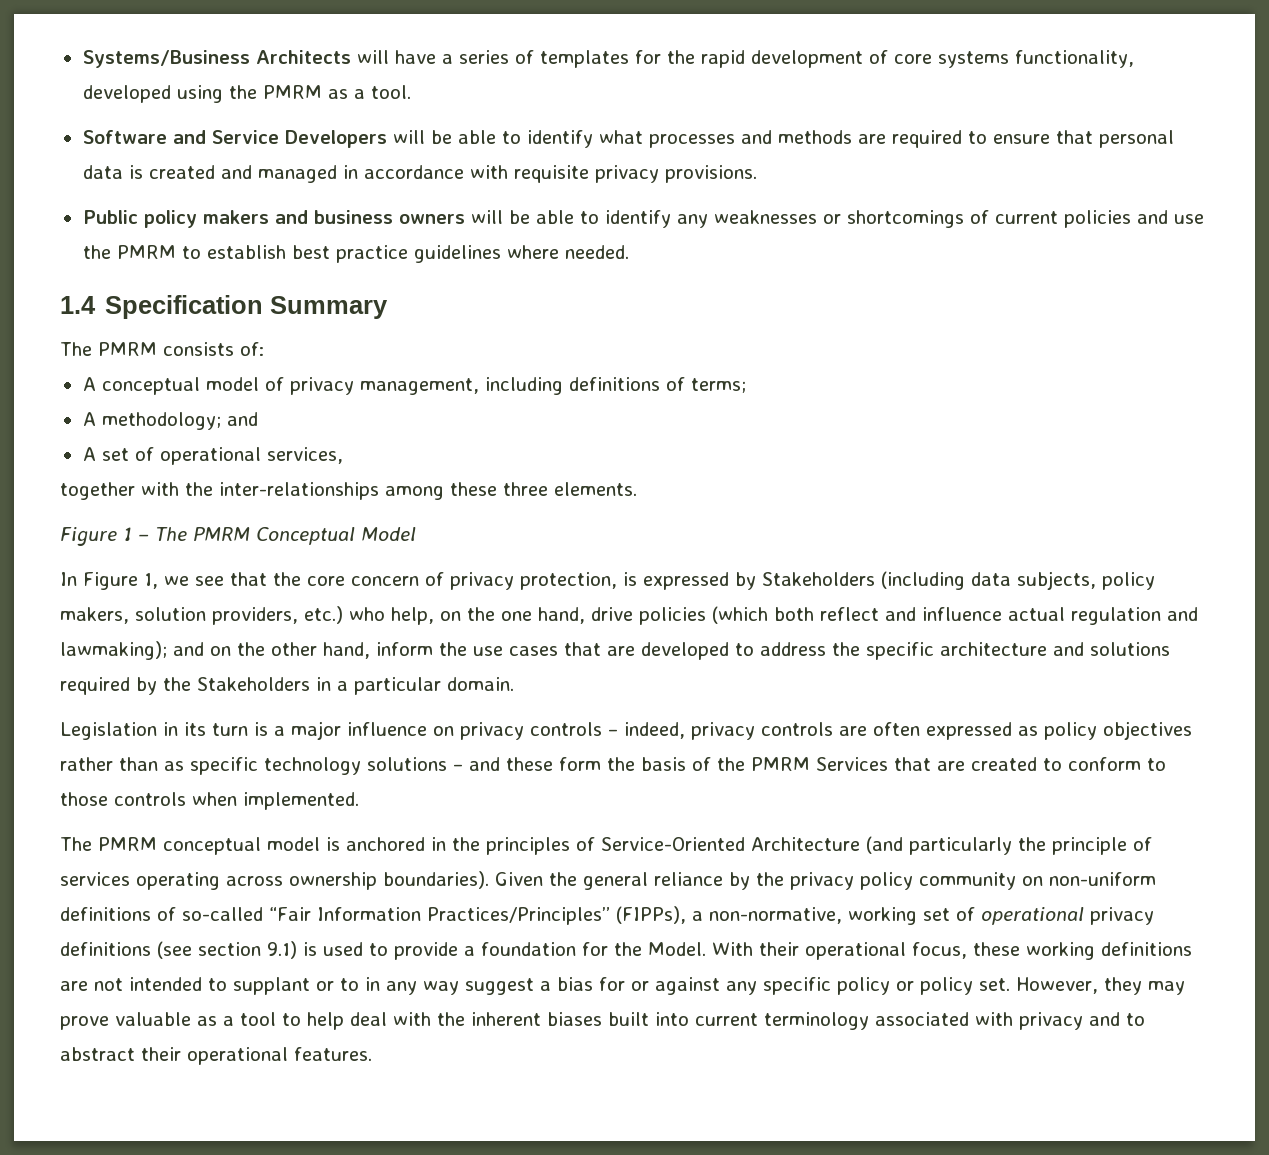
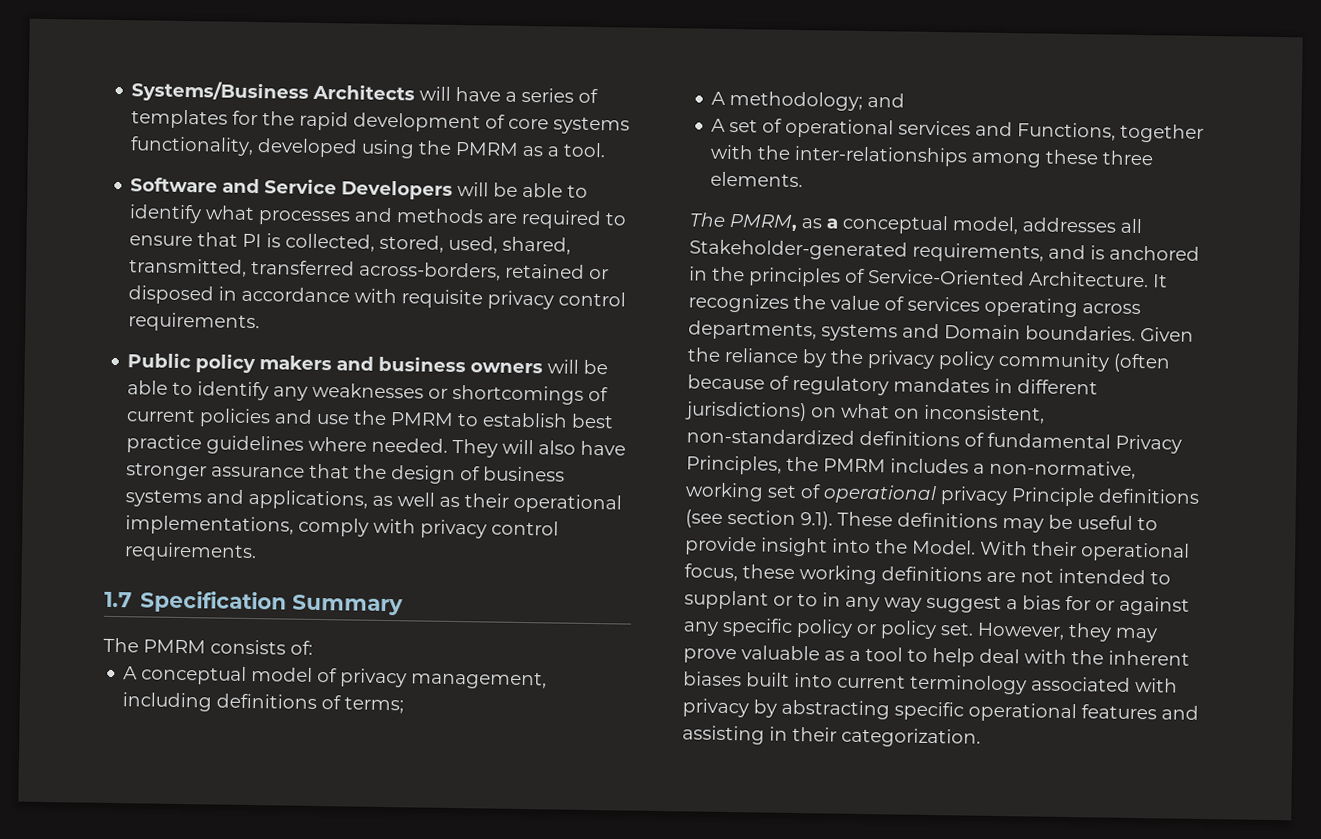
- Software and Service Developers will be able to identify what processes and methods are required to ensure that personal data is created and managed in accordance with requisite privacy provisions.
+ Software and Service Developers will be able to identify what processes and methods are required to ensure that PI is collected, stored, used, shared, transmitted, transferred across-borders, retained or disposed in accordance with requisite privacy control requirements.
- Public policy makers and business owners will be able to identify any weaknesses or shortcomings of current policies and use the PMRM to establish best practice guidelines where needed.
- 1.4 Specification Summary
+ Public policy makers and business owners will be able to identify any weaknesses or shortcomings of current policies and use the PMRM to establish best practice guidelines where needed. They will also have stronger assurance that the design of business systems and applications, as well as their operational implementations, comply with privacy control requirements.
+ 1.7 Specification Summary
- A set of operational services,
- together with the inter-relationships among these three elements.
+ A set of operational services and Functions, together with the inter-relationships among these three elements.
- Figure 1 – The PMRM Conceptual Model
- In Figure 1, we see that the core concern of privacy protection, is expressed by Stakeholders (including data subjects, policy makers, solution providers, etc.) who help, on the one hand, drive policies (which both reflect and influence actual regulation and lawmaking); and on the other hand, inform the use cases that are developed to address the specific architecture and solutions required by the Stakeholders in a particular domain.
- Legislation in its turn is a major influence on privacy controls – indeed, privacy controls are often expressed as policy objectives rather than as specific technology solutions – and these form the basis of the PMRM Services that are created to conform to those controls when implemented.
- The PMRM conceptual model is anchored in the principles of Service-Oriented Architecture (and particularly the principle of services operating across ownership boundaries).
+ The PMRM, as a conceptual model, addresses all Stakeholder-generated requirements, and is anchored in the principles of Service-Oriented Architecture. It recognizes the value of services operating across departments, systems and Domain boundaries.
- Given the general reliance by the privacy policy community on non-uniform definitions of so-called “Fair Information Practices/Principles” (FIPPs), a non-normative, working set of operational privacy definitions (see section 9.1) is used to provide a foundation for the Model.
+ Given the reliance by the privacy policy community (often because of regulatory mandates in different jurisdictions) on what on inconsistent, non-standardized definitions of fundamental Privacy Principles, the PMRM includes a non-normative, working set of operational privacy Principle definitions (see section 9.1). These definitions may be useful to provide insight into the Model.
- However, they may prove valuable as a tool to help deal with the inherent biases built into current terminology associated with privacy and to abstract their operational features.
+ However, they may prove valuable as a tool to help deal with the inherent biases built into current terminology associated with privacy by abstracting specific operational features and assisting in their categorization.

